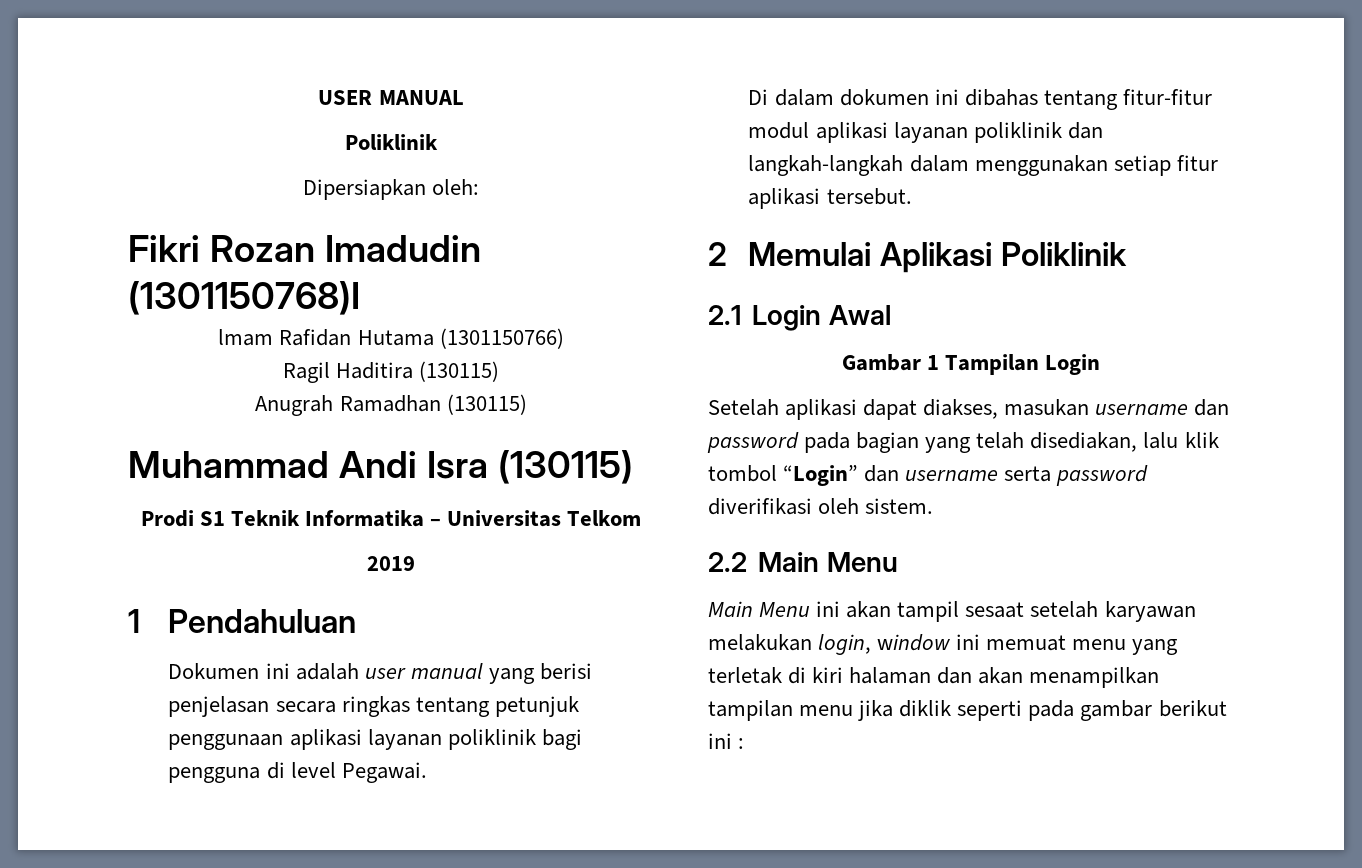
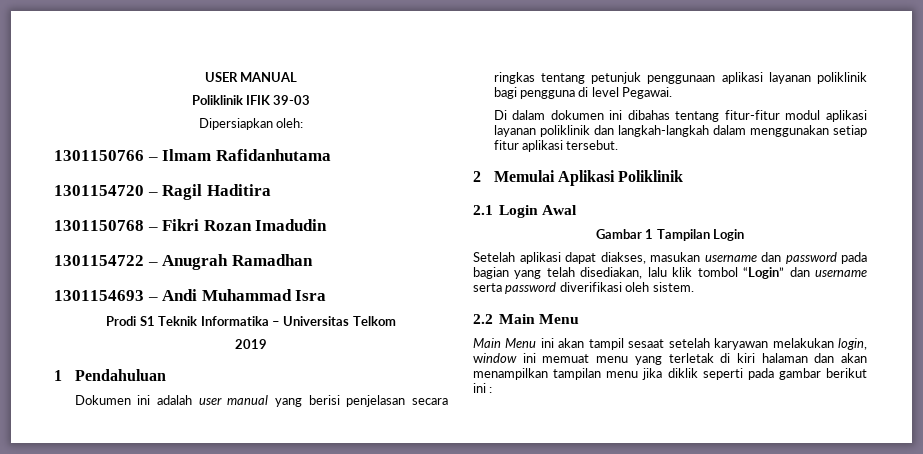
  USER MANUAL
- Poliklinik
+ Poliklinik IFIK 39-03
- Fikri Rozan Imadudin (1301150768)I
- lmam Rafidan Hutama (1301150766)
- Ragil Haditira (130115)
- Anugrah Ramadhan (130115)
- Muhammad Andi Isra (130115)
+ 1301150766 – Ilmam Rafidanhutama
+ 1301154720 – Ragil Haditira
+ 1301150768 – Fikri Rozan Imadudin
+ 1301154722 – Anugrah Ramadhan
+ 1301154693 – Andi Muhammad Isra

